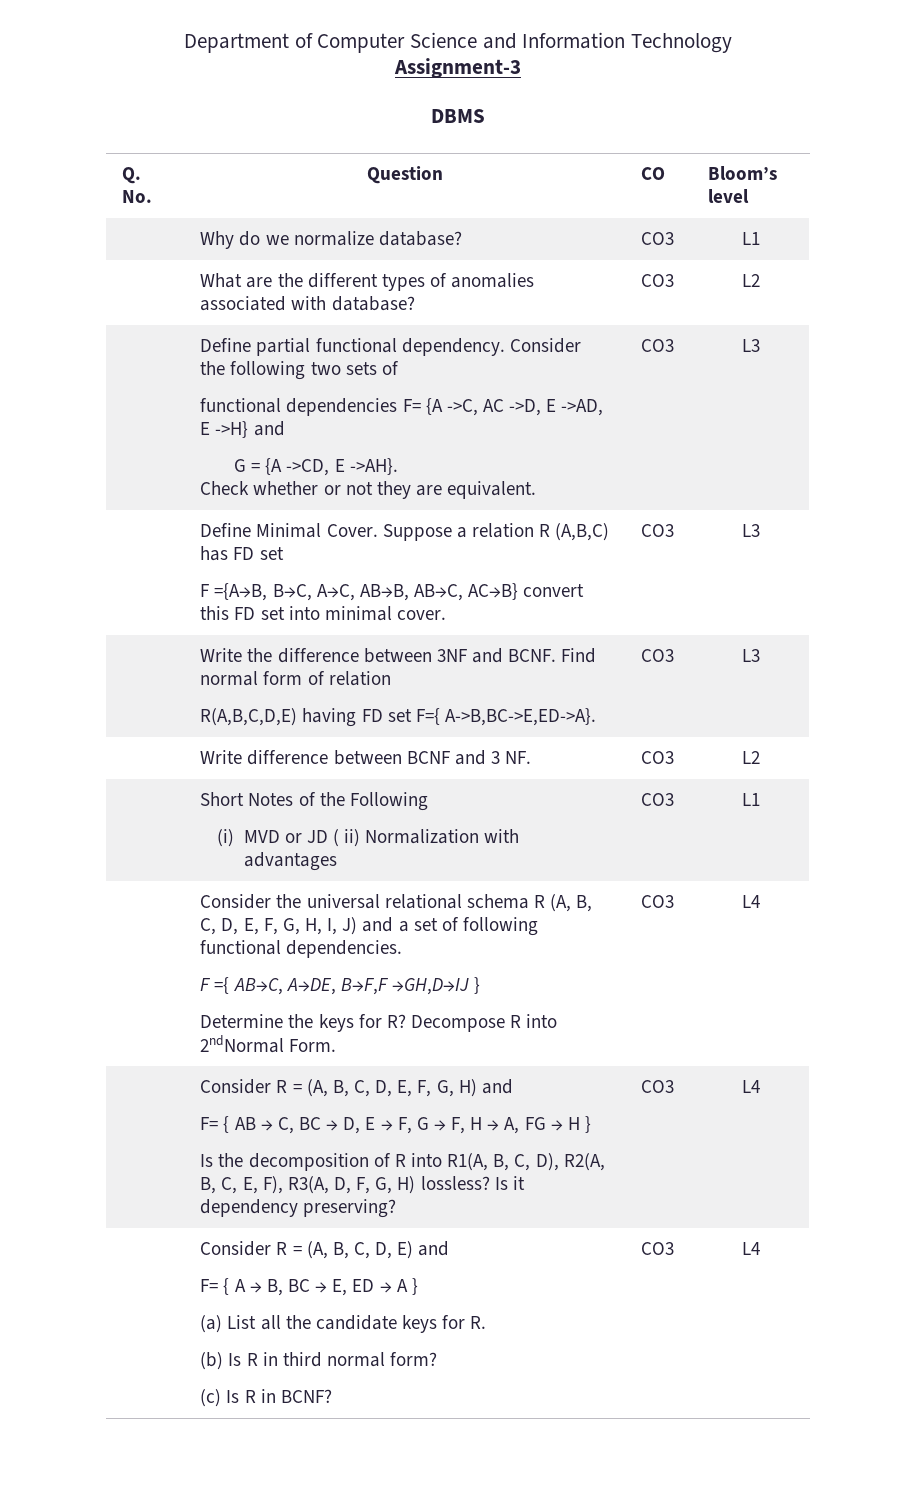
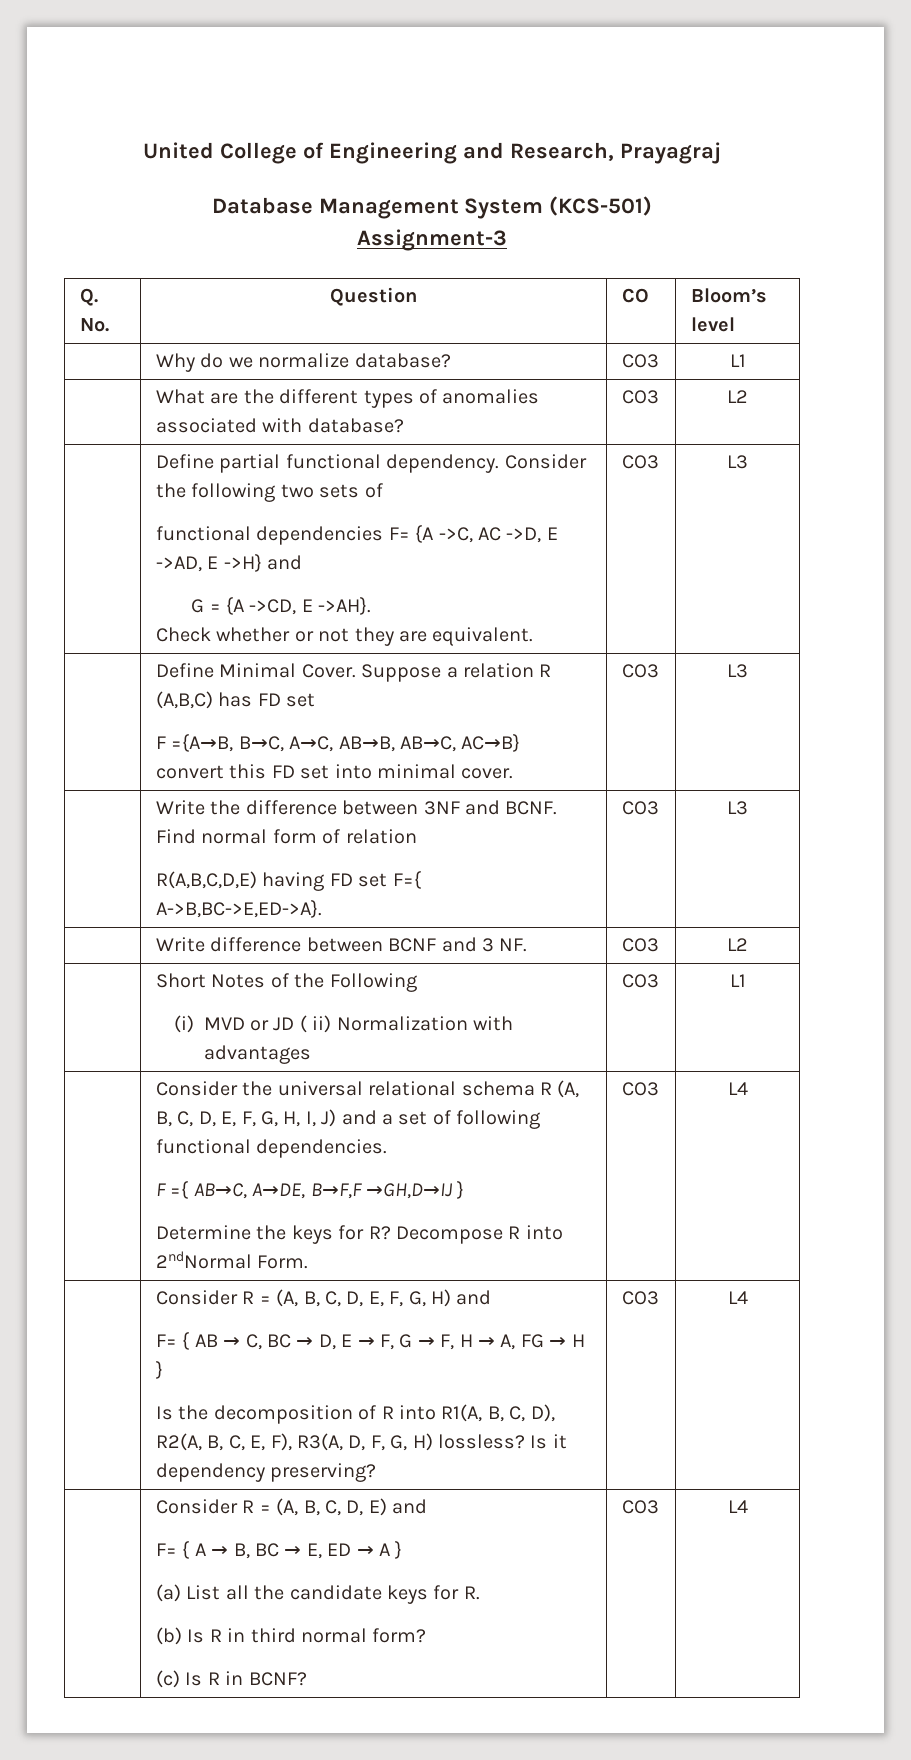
- Department of Computer Science and Information Technology
+ United College of Engineering and Research, Prayagraj
+ Database Management System (KCS-501)
- DBMS

